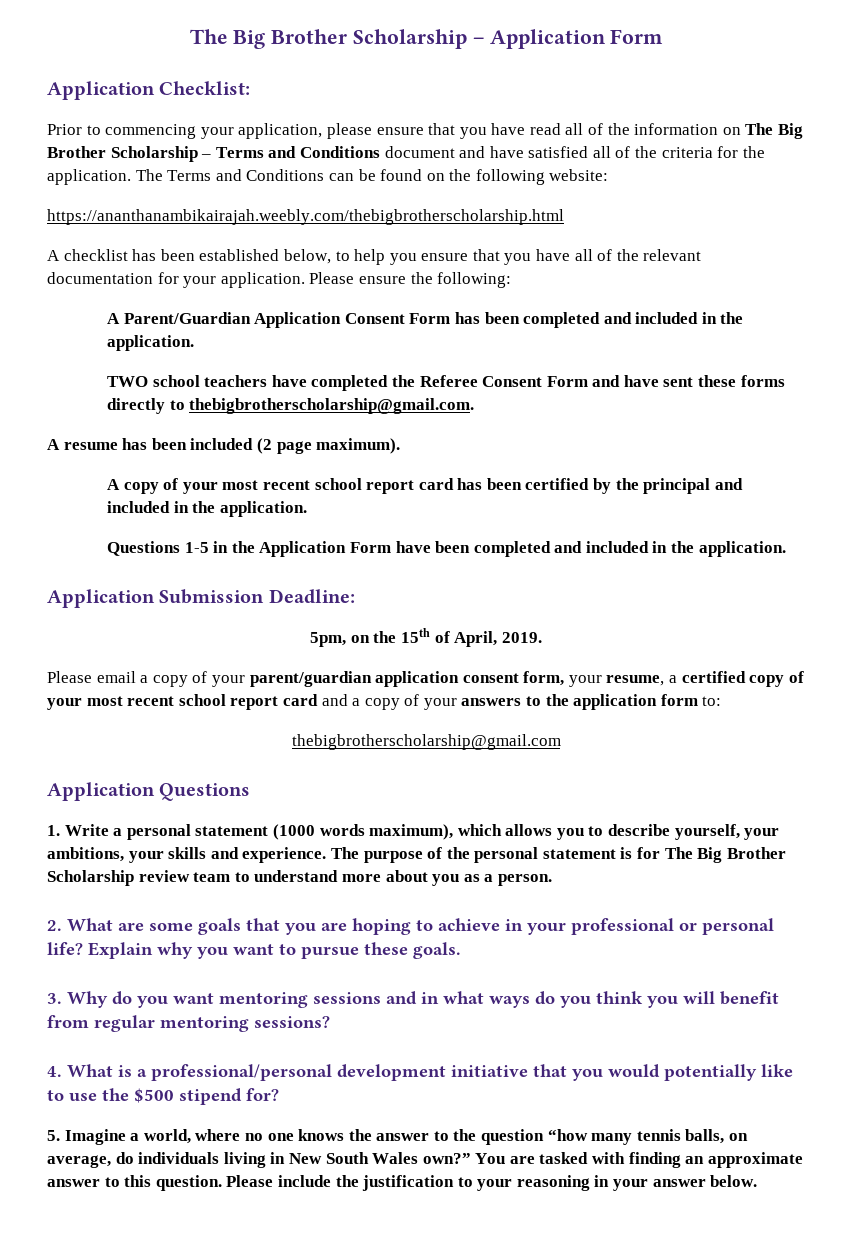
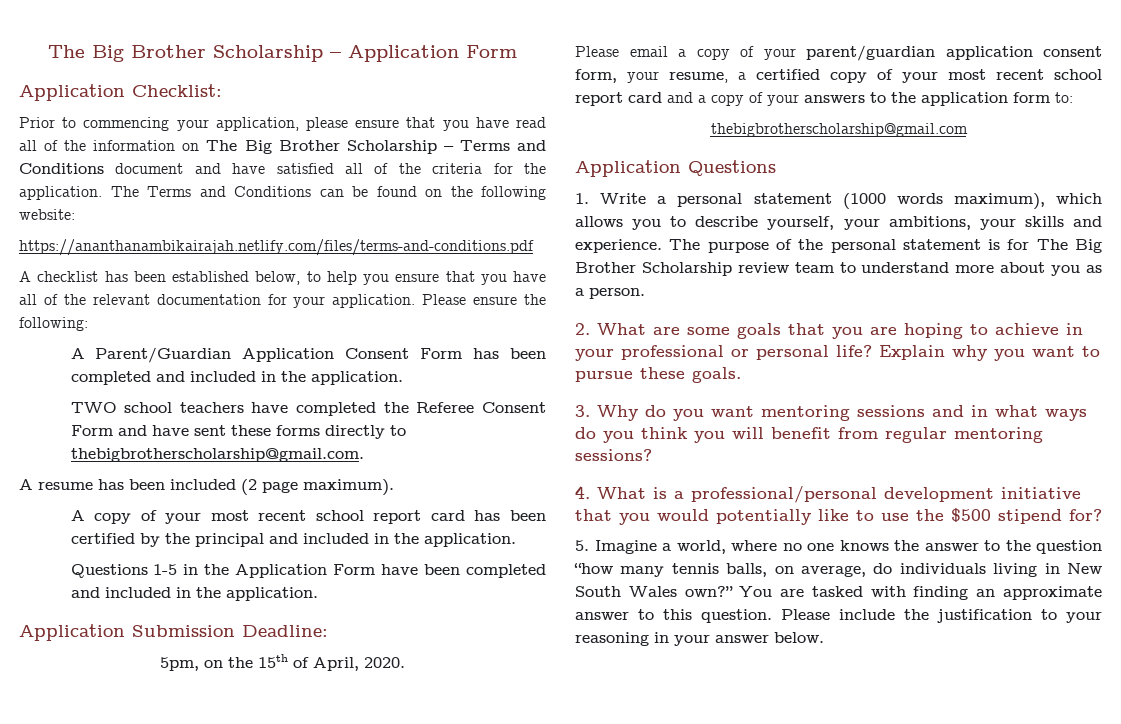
- https://ananthanambikairajah.weebly.com/thebigbrotherscholarship.html
+ https://ananthanambikairajah.netlify.com/files/terms-and-conditions.pdf
- 5pm, on the 15th of April, 2019.
+ 5pm, on the 15th of April, 2020.

